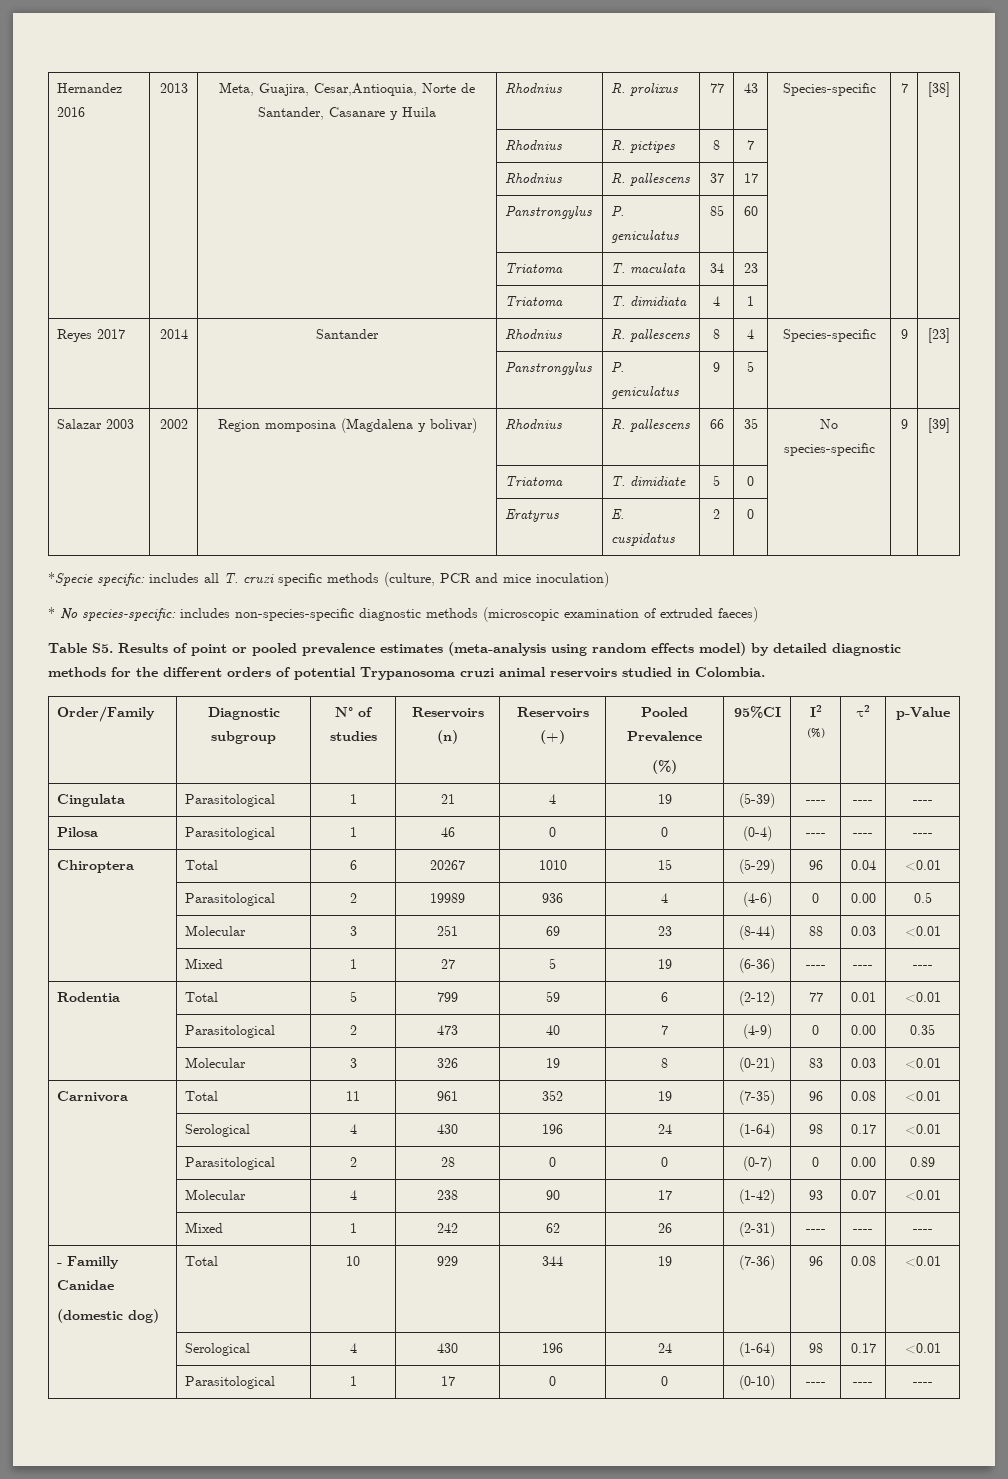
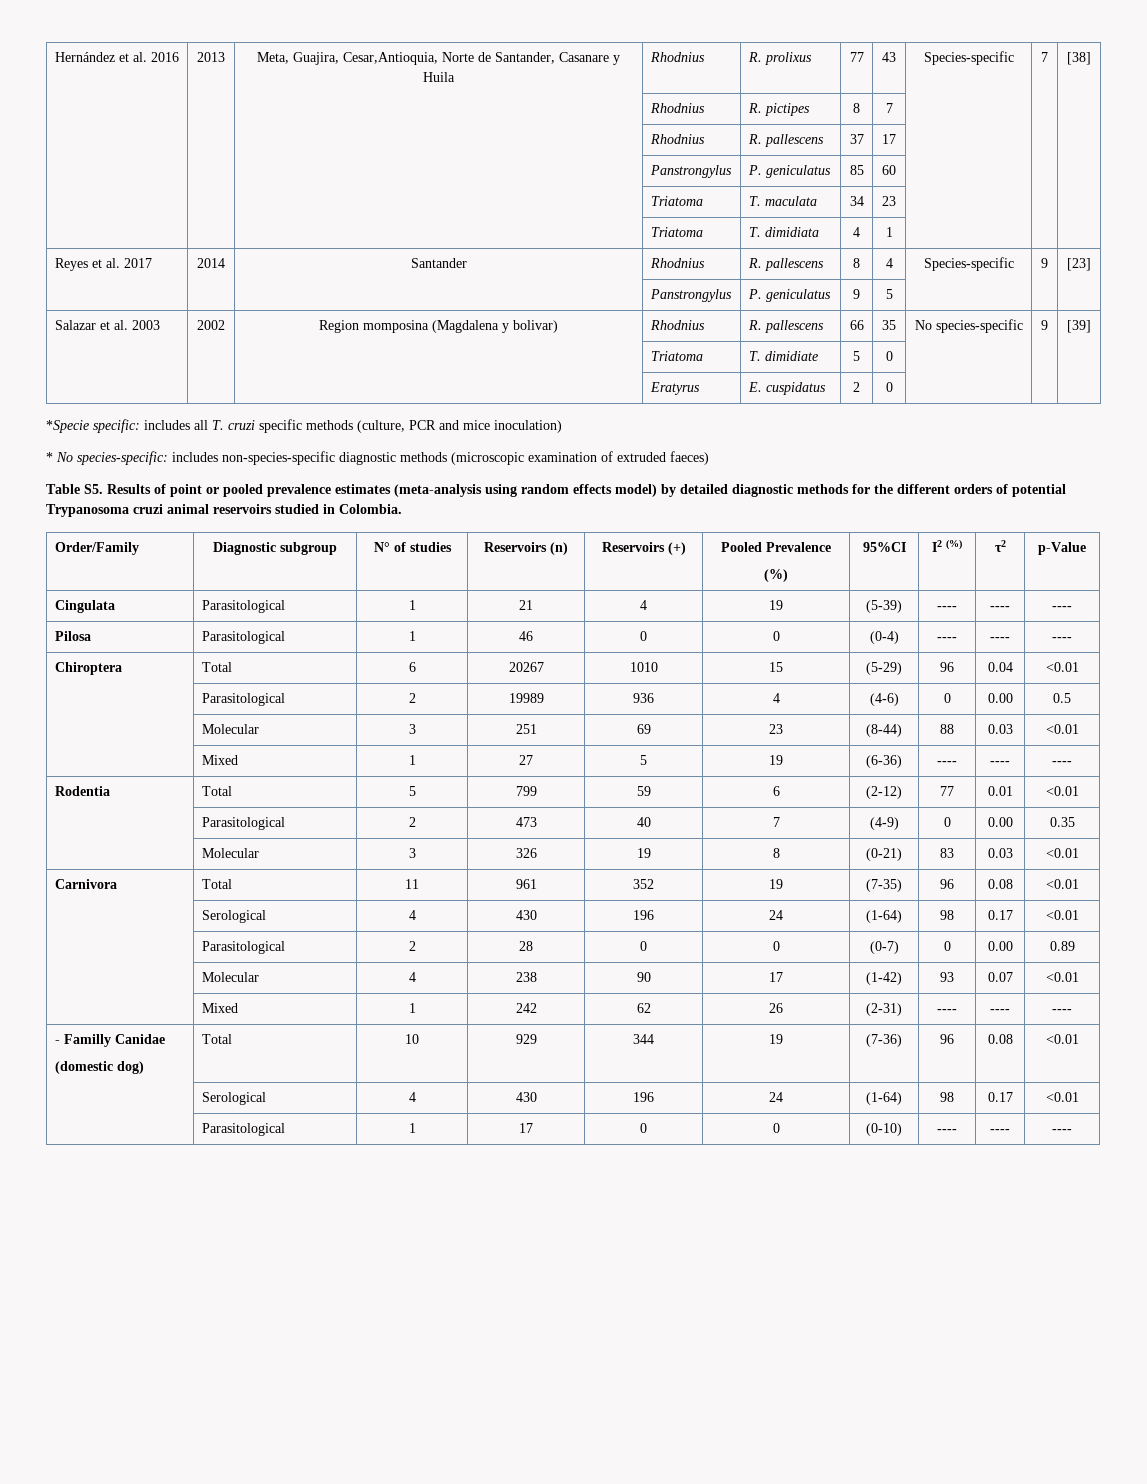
- Hernandez 2016 | 2013 | Meta, Guajira, Cesar,Antioquia, Norte de Santander, Casanare y Huila | Rhodnius | R. prolixus | 77 | 43 | Species-specific | 7 | [38]
+ Hernández et al. 2016 | 2013 | Meta, Guajira, Cesar,Antioquia, Norte de Santander, Casanare y Huila | Rhodnius | R. prolixus | 77 | 43 | Species-specific | 7 | [38]
- Reyes 2017 | 2014 | Santander | Rhodnius | R. pallescens | 8 | 4 | Species-specific | 9 | [23]
+ Reyes et al. 2017 | 2014 | Santander | Rhodnius | R. pallescens | 8 | 4 | Species-specific | 9 | [23]
- Salazar 2003 | 2002 | Region momposina (Magdalena y bolivar) | Rhodnius | R. pallescens | 66 | 35 | No species-specific | 9 | [39]
+ Salazar et al. 2003 | 2002 | Region momposina (Magdalena y bolivar) | Rhodnius | R. pallescens | 66 | 35 | No species-specific | 9 | [39]

